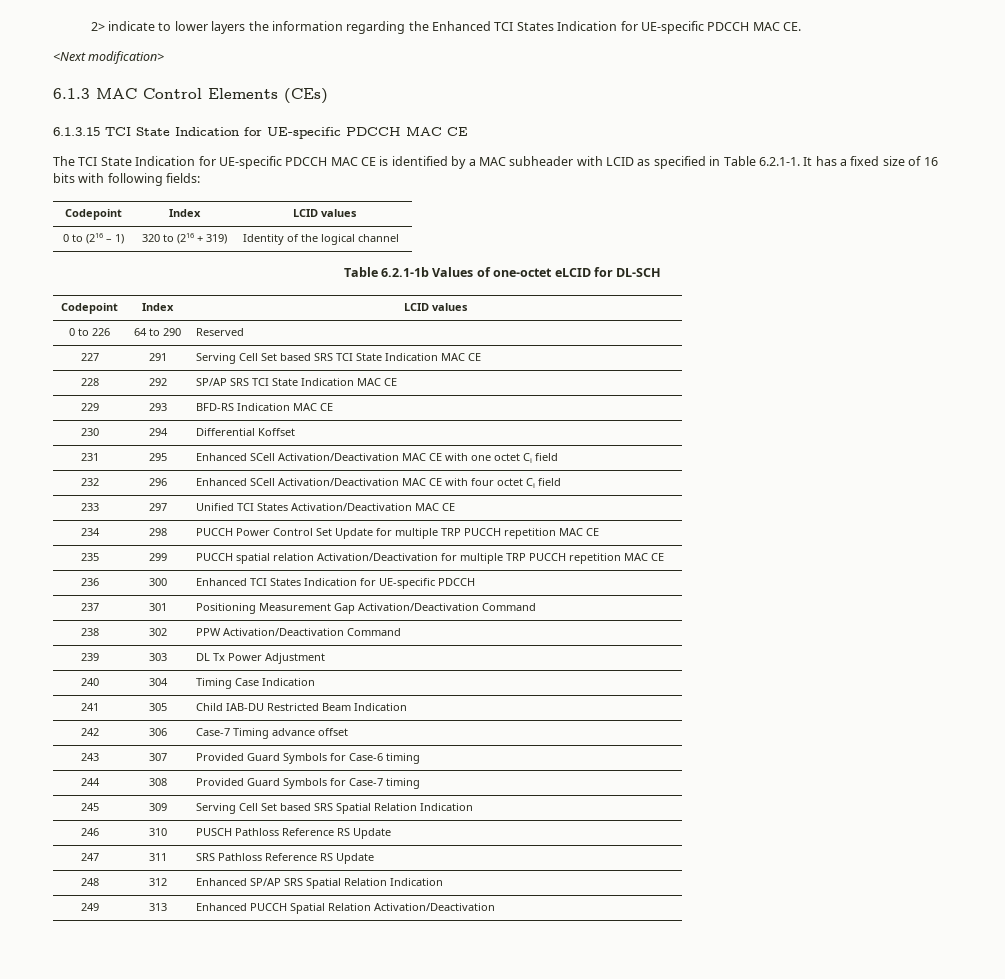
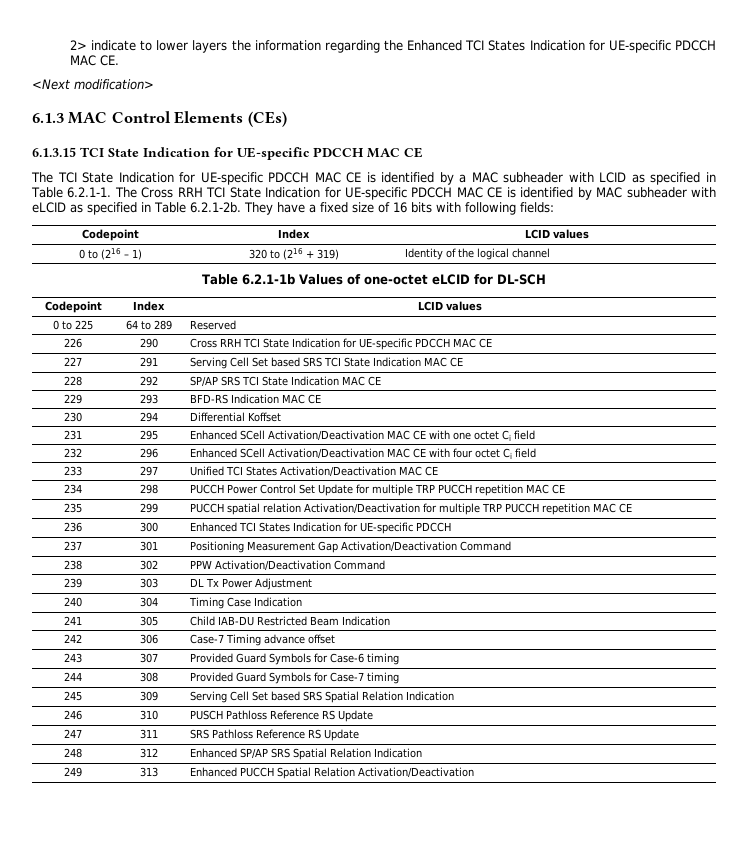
- The TCI State Indication for UE-specific PDCCH MAC CE is identified by a MAC subheader with LCID as specified in Table 6.2.1-1. It has a fixed size of 16 bits with following fields:
+ The TCI State Indication for UE-specific PDCCH MAC CE is identified by a MAC subheader with LCID as specified in Table 6.2.1-1. The Cross RRH TCI State Indication for UE-specific PDCCH MAC CE is identified by MAC subheader with eLCID as specified in Table 6.2.1-2b. They have a fixed size of 16 bits with following fields:
- 0 to 226 | 64 to 290 | Reserved
+ 0 to 225 | 64 to 289 | Reserved
+ 226 | 290 | Cross RRH TCI State Indication for UE-specific PDCCH MAC CE

